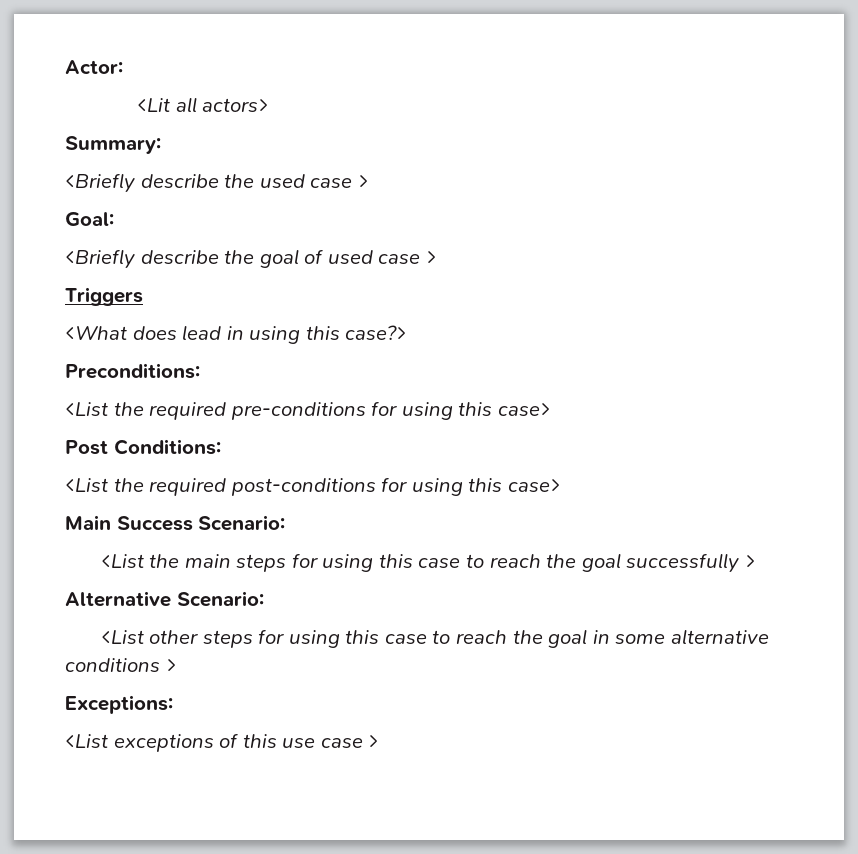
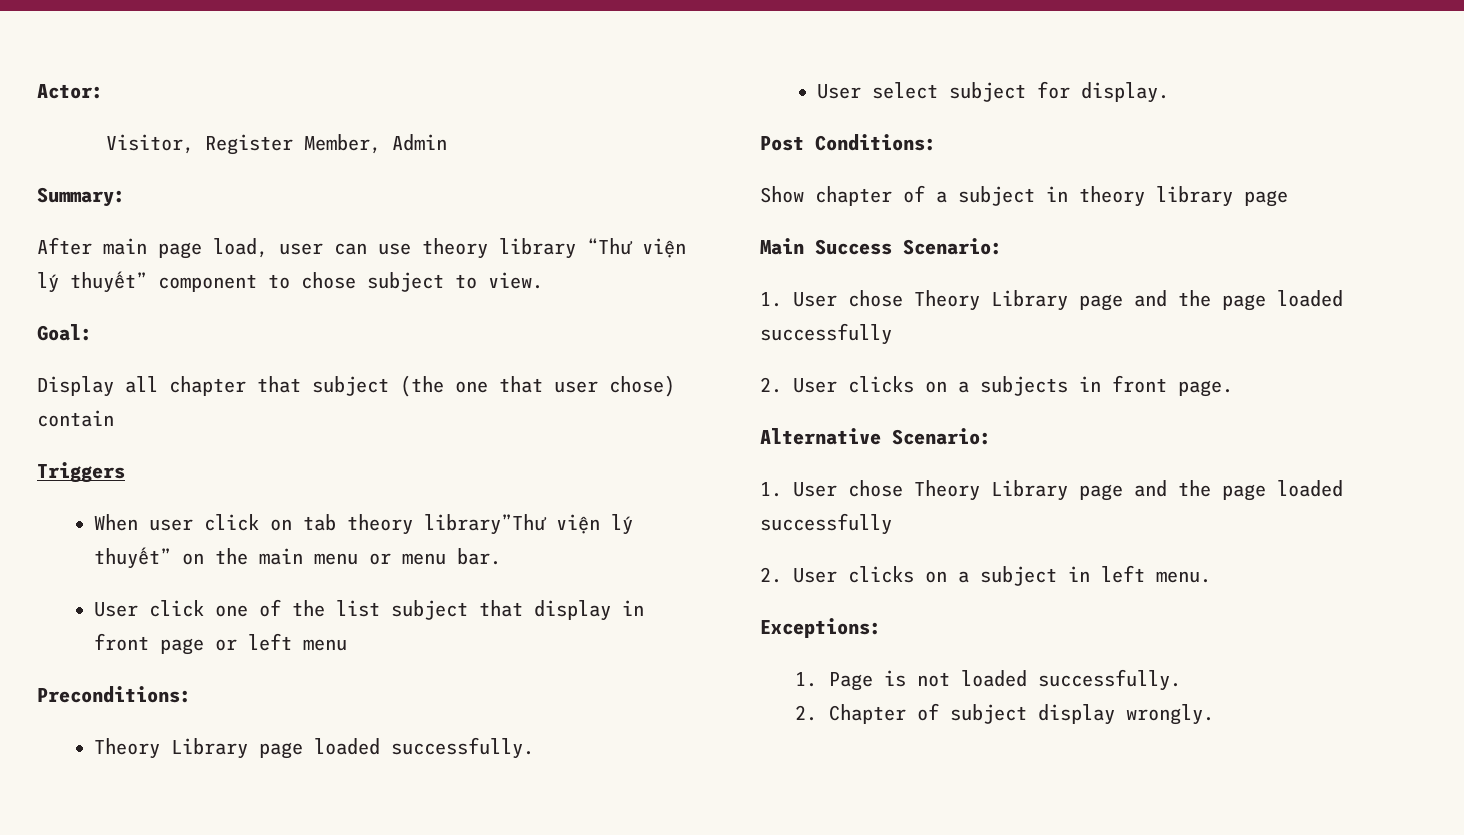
- <Lit all actors>
+ Visitor, Register Member, Admin
  Summary:
- <Briefly describe the used case >
+ After main page load, user can use theory library “Thư viện lý thuyết” component to chose subject to view.
  Goal:
- <Briefly describe the goal of used case >
+ Display all chapter that subject (the one that user chose) contain
  Triggers
- <What does lead in using this case?>
+ When user click on tab theory library”Thư viện lý thuyết” on the main menu or menu bar.
+ User click one of the list subject that display in front page or left menu
  Preconditions:
- <List the required pre-conditions for using this case>
+ Theory Library page loaded successfully.
+ User select subject for display.
  Post Conditions:
- <List the required post-conditions for using this case>
+ Show chapter of a subject in theory library page
  Main Success Scenario:
- <List the main steps for using this case to reach the goal successfully >
+ 1. User chose Theory Library page and the page loaded successfully
+ 2. User clicks on a subjects in front page.
  Alternative Scenario:
- <List other steps for using this case to reach the goal in some alternative conditions >
+ 1. User chose Theory Library page and the page loaded successfully
+ 2. User clicks on a subject in left menu.
  Exceptions:
- <List exceptions of this use case >
+ 1. Page is not loaded successfully.
+ 2. Chapter of subject display wrongly.

